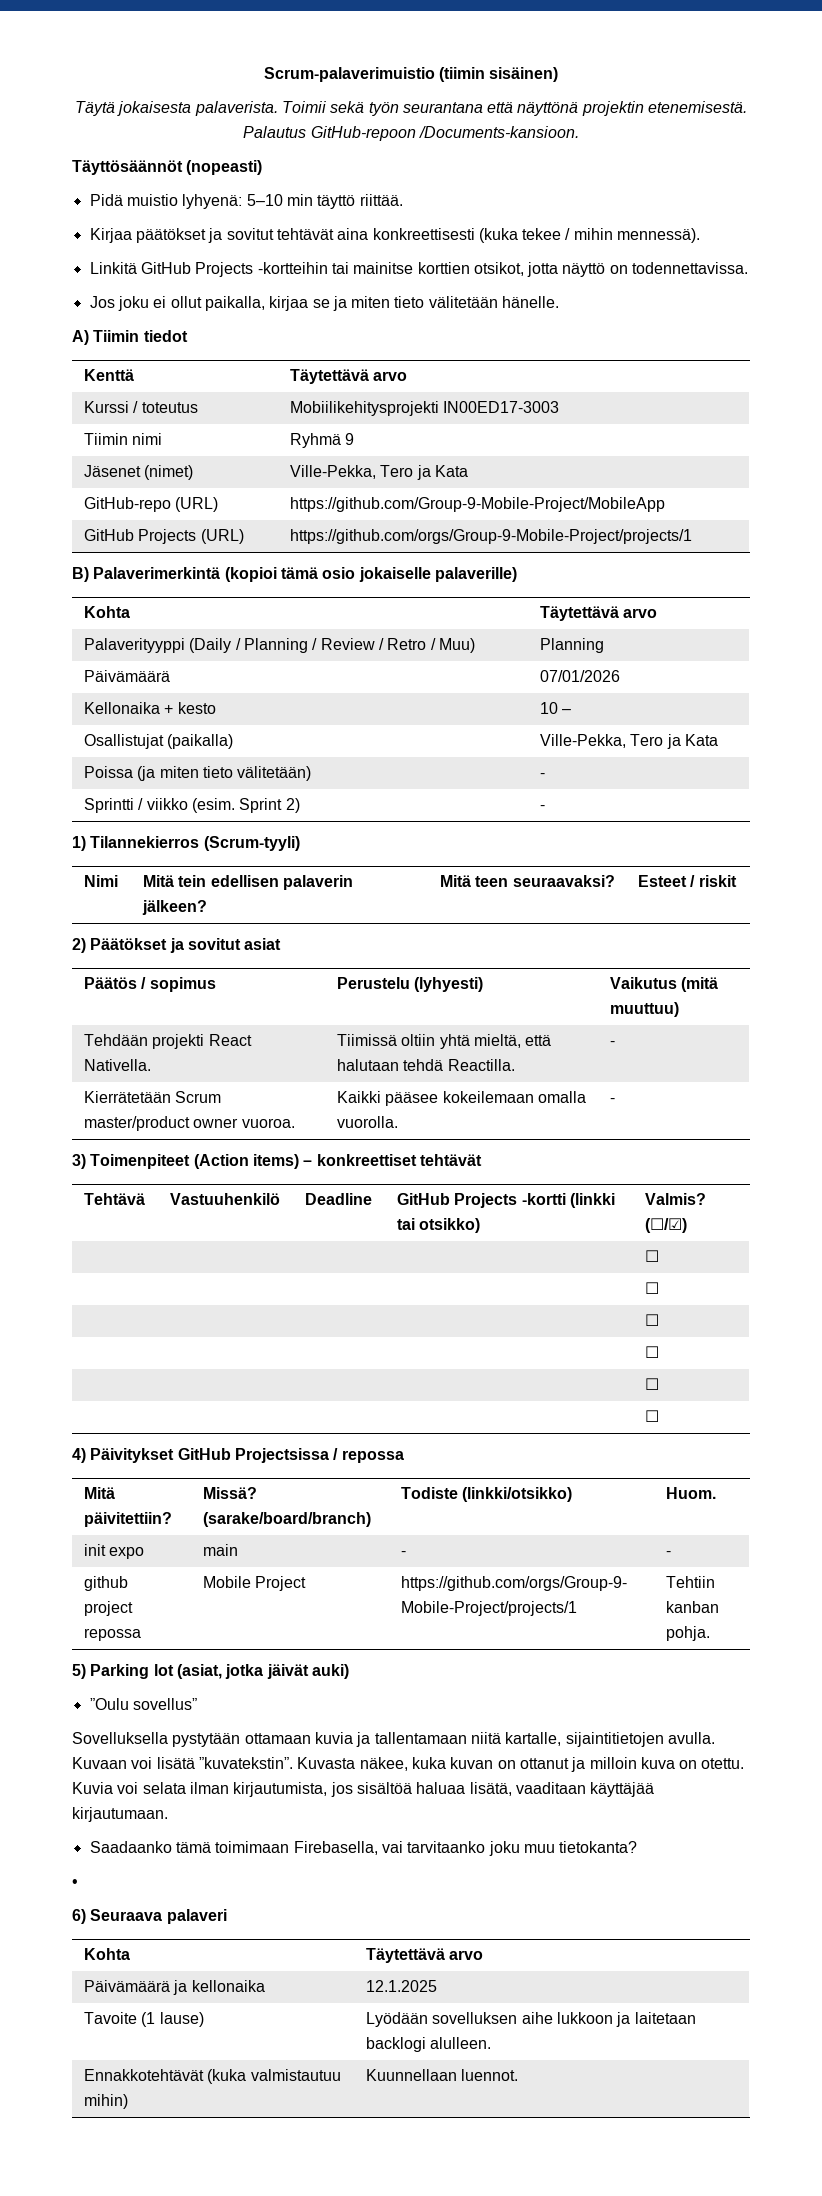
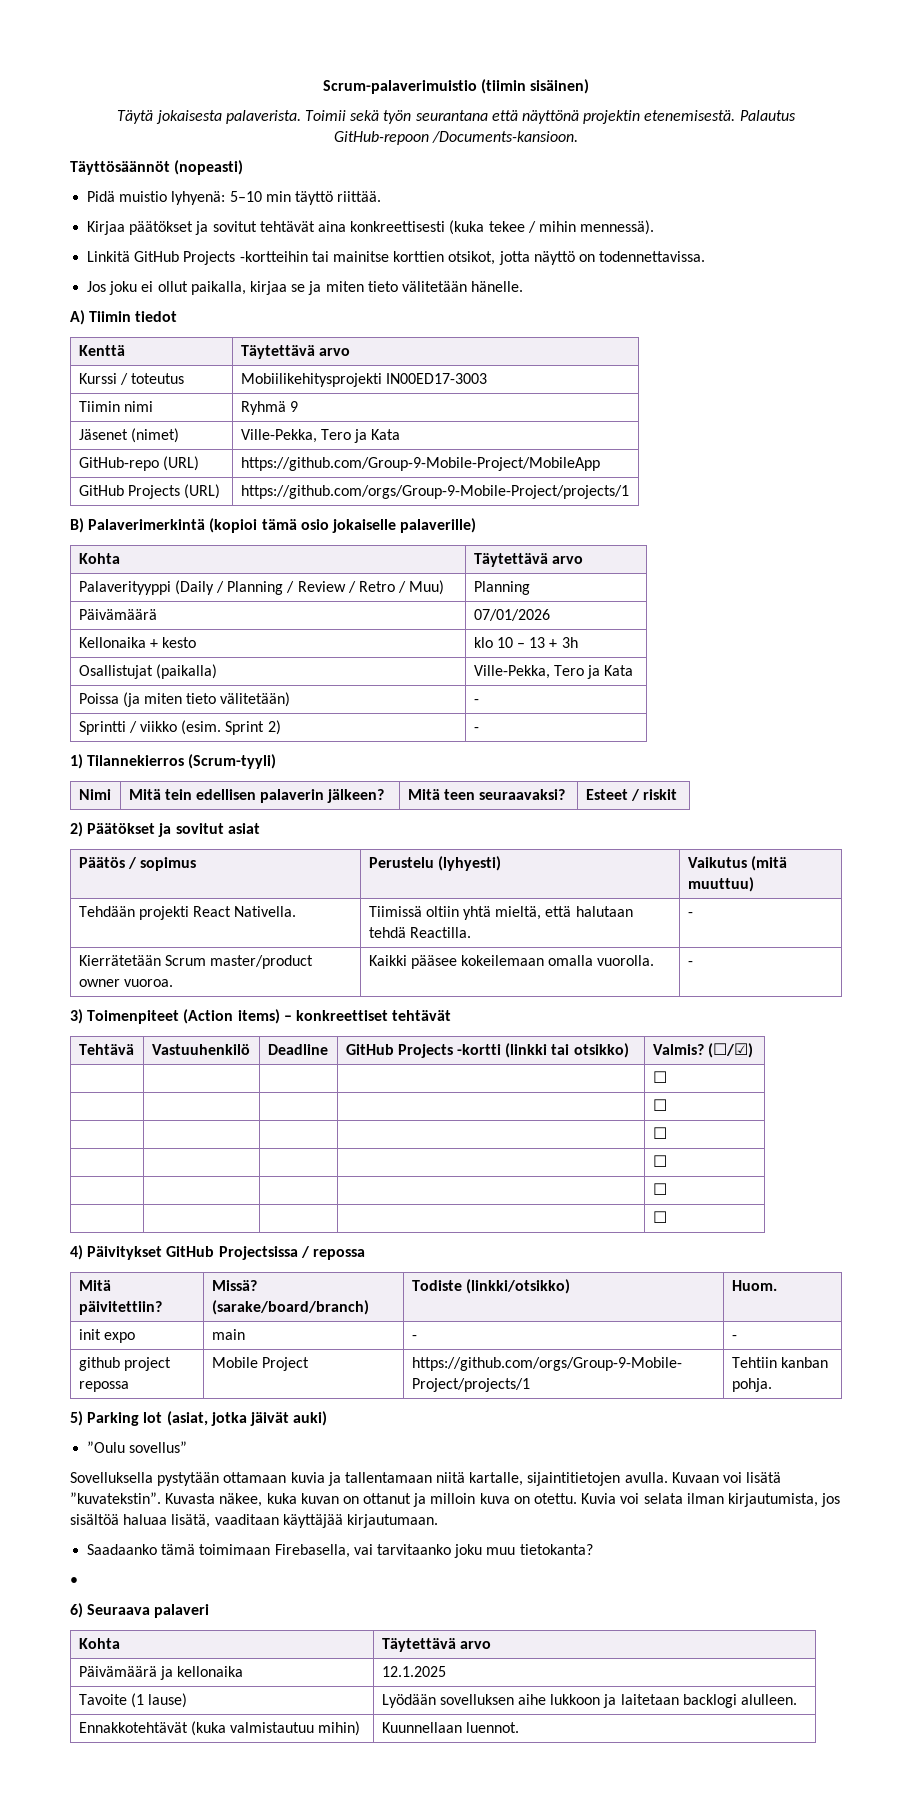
- Kellonaika + kesto | 10 –
+ Kellonaika + kesto | klo 10 – 13 + 3h

